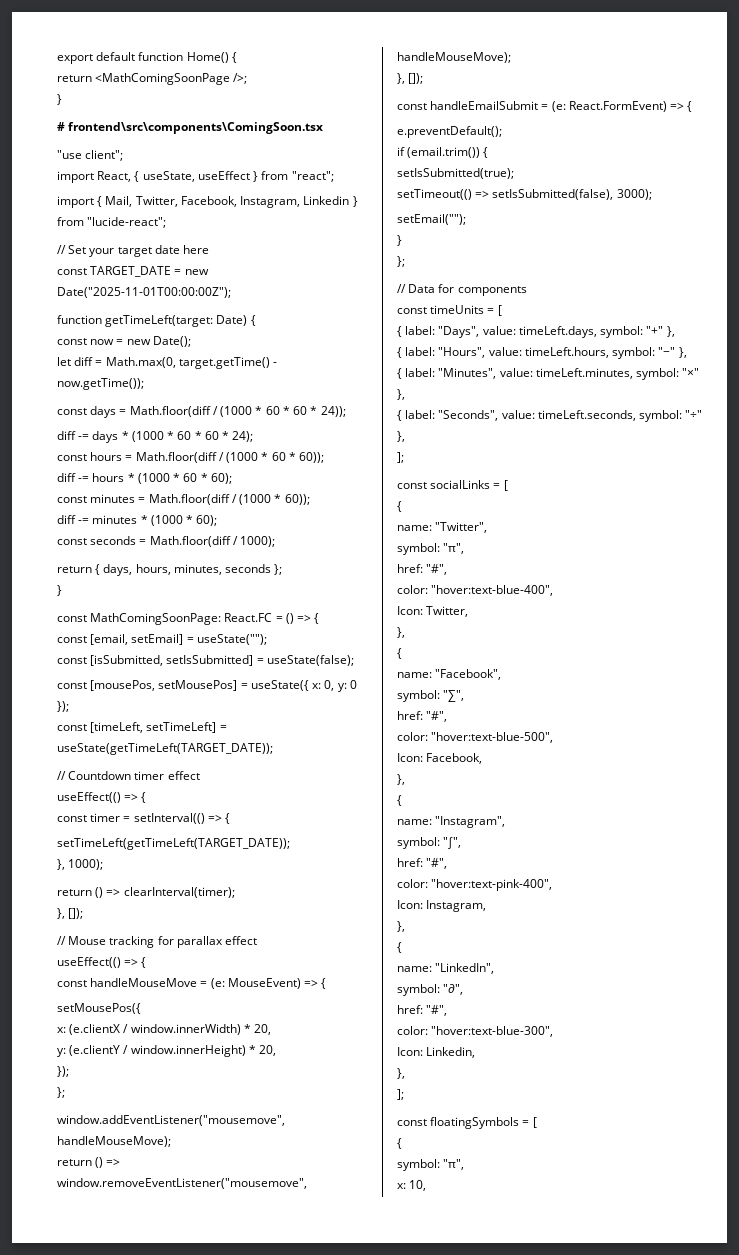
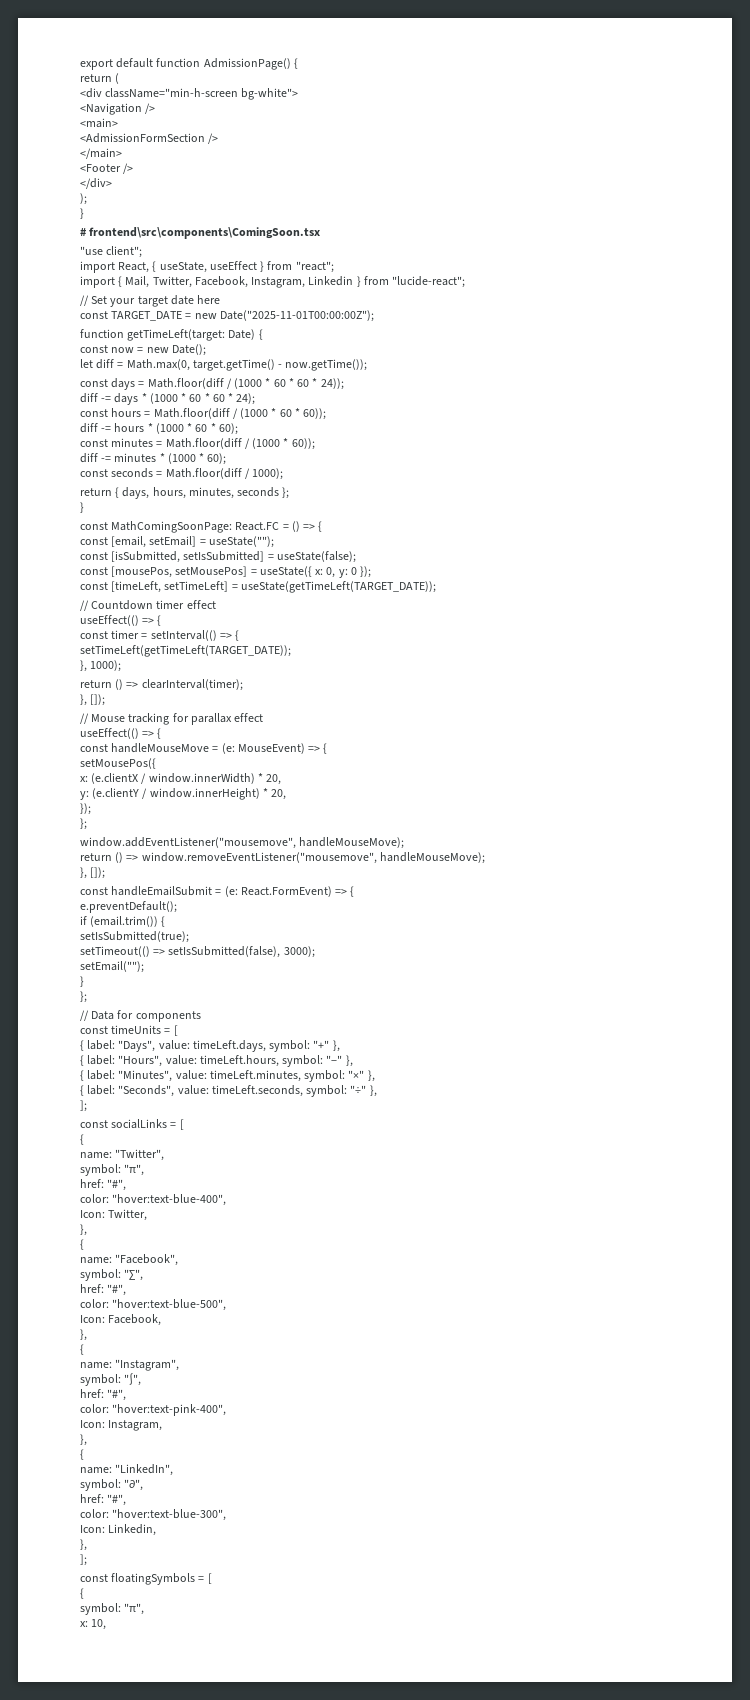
- export default function Home() {
+ export default function AdmissionPage() {
- return <MathComingSoonPage />;
+ return (
+ <div className="min-h-screen bg-white">
+ <Navigation />
+ <main>
+ <AdmissionFormSection />
+ </main>
+ <Footer />
+ </div>
+ );

